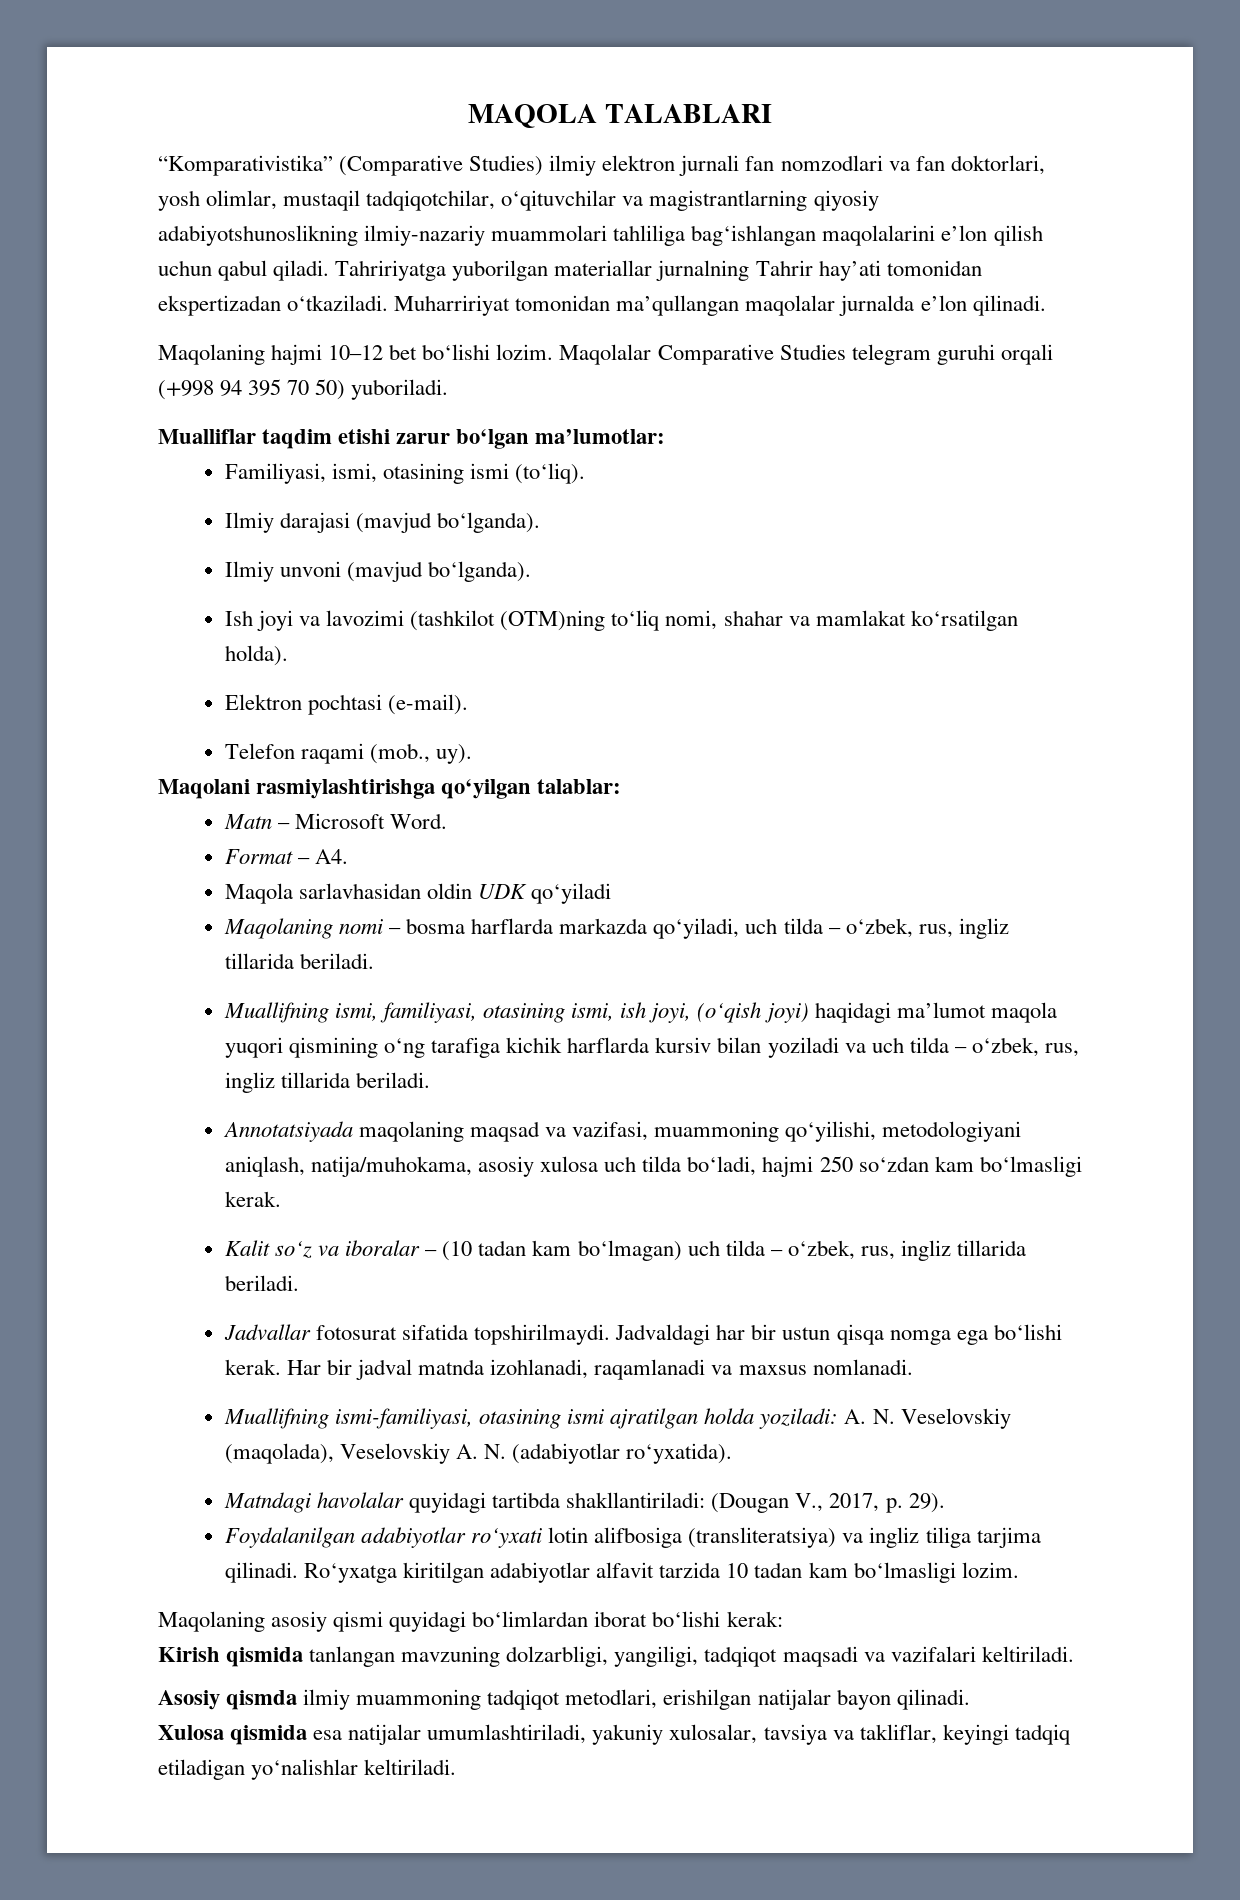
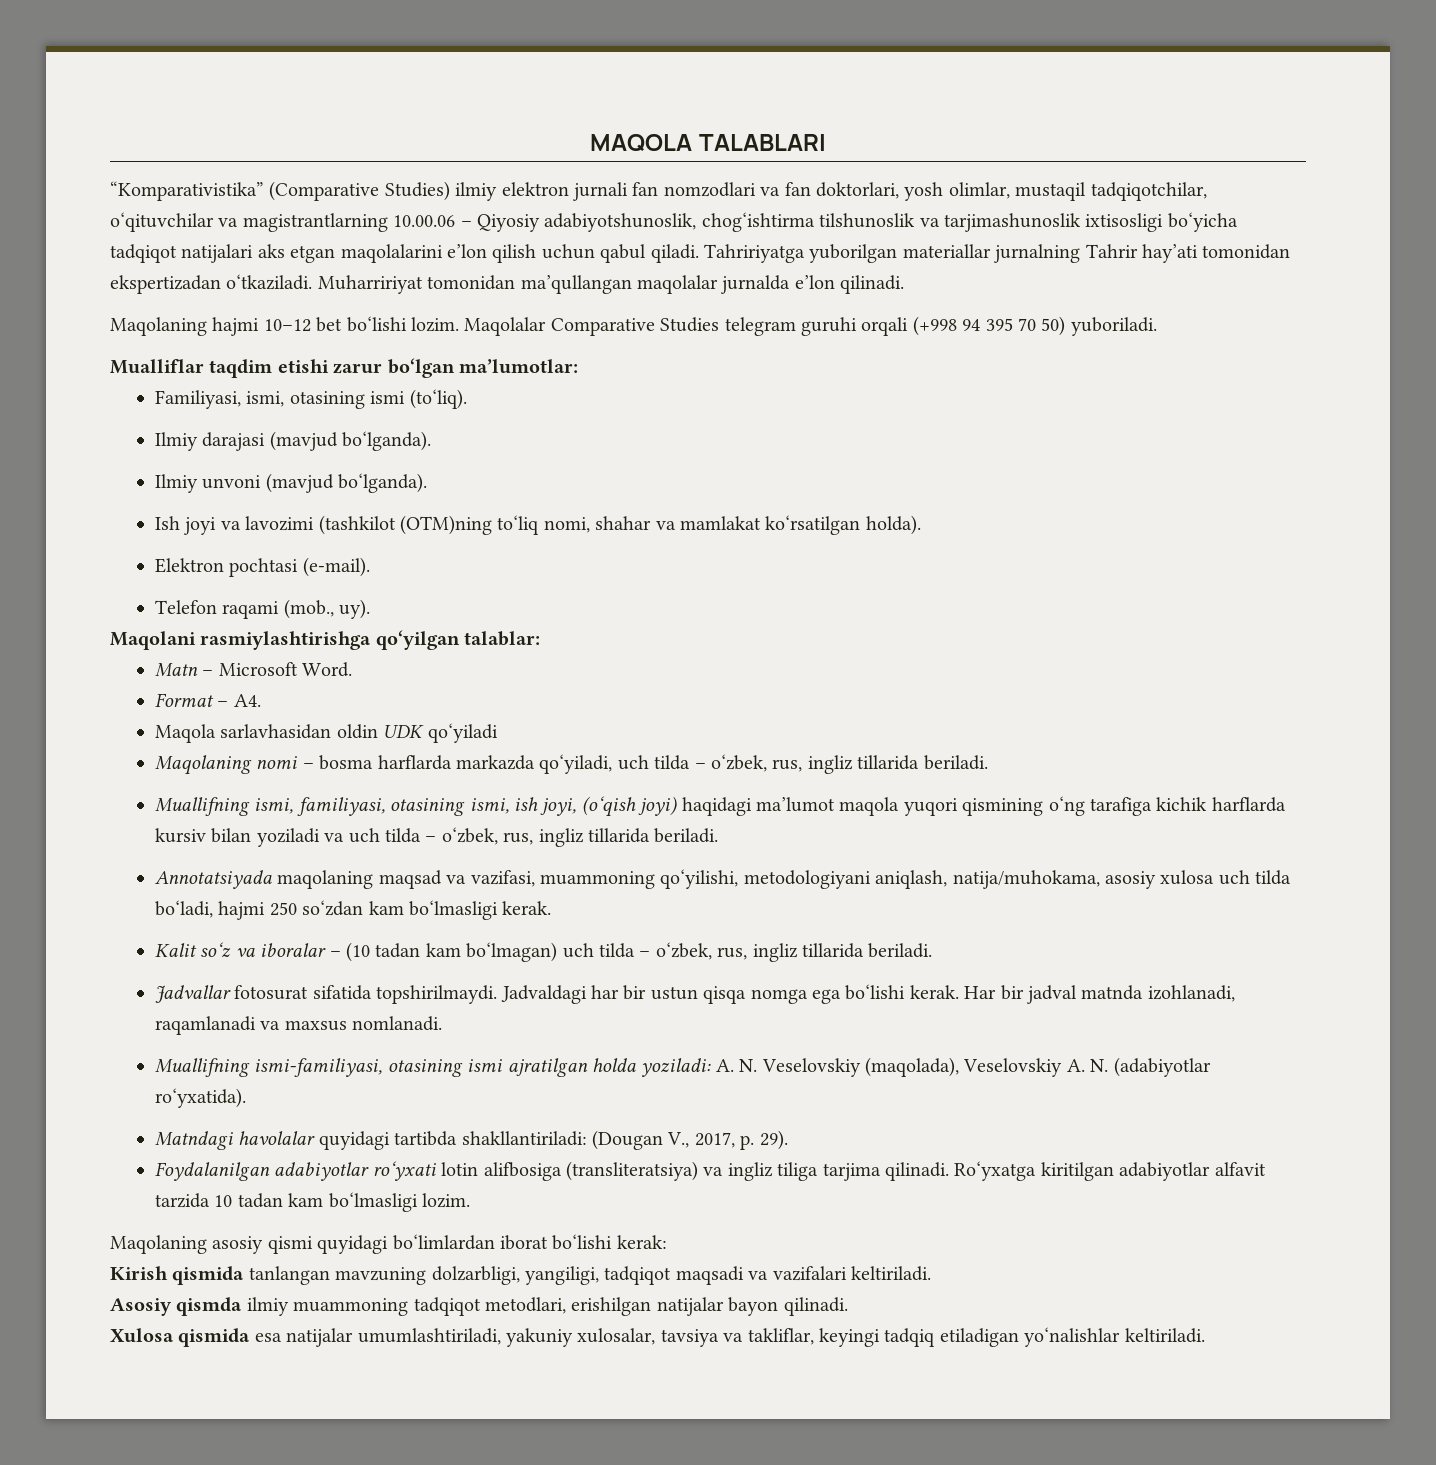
- “Komparativistika” (Comparative Studies) ilmiy elektron jurnali fan nomzodlari va fan doktorlari, yosh olimlar, mustaqil tadqiqotchilar, o‘qituvchilar va magistrantlarning qiyosiy adabiyotshunoslikning ilmiy-nazariy muammolari tahliliga bag‘ishlangan maqolalarini e’lon qilish uchun qabul qiladi.
+ “Komparativistika” (Comparative Studies) ilmiy elektron jurnali fan nomzodlari va fan doktorlari, yosh olimlar, mustaqil tadqiqotchilar, o‘qituvchilar va magistrantlarning 10.00.06 – Qiyosiy adabiyotshunoslik, chog‘ishtirma tilshunoslik va tarjimashunoslik ixtisosligi bo‘yicha tadqiqot natijalari aks etgan maqolalarini e’lon qilish uchun qabul qiladi.

